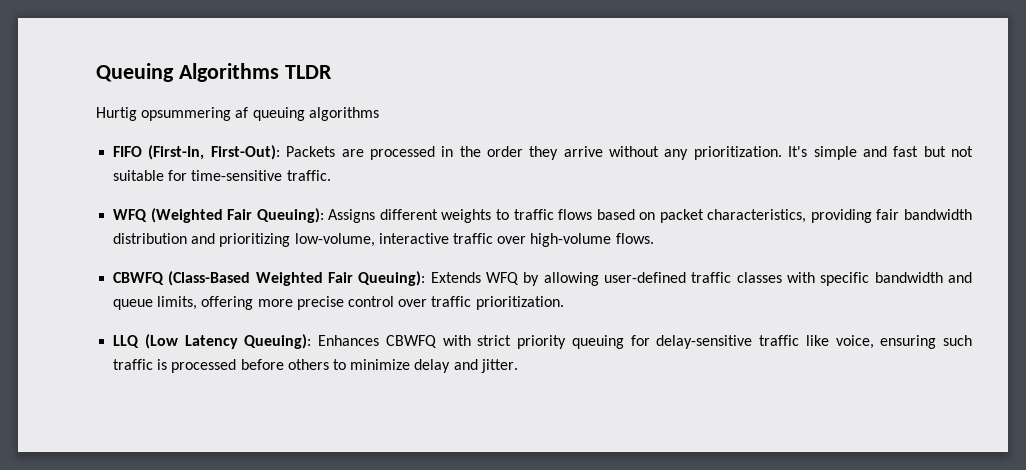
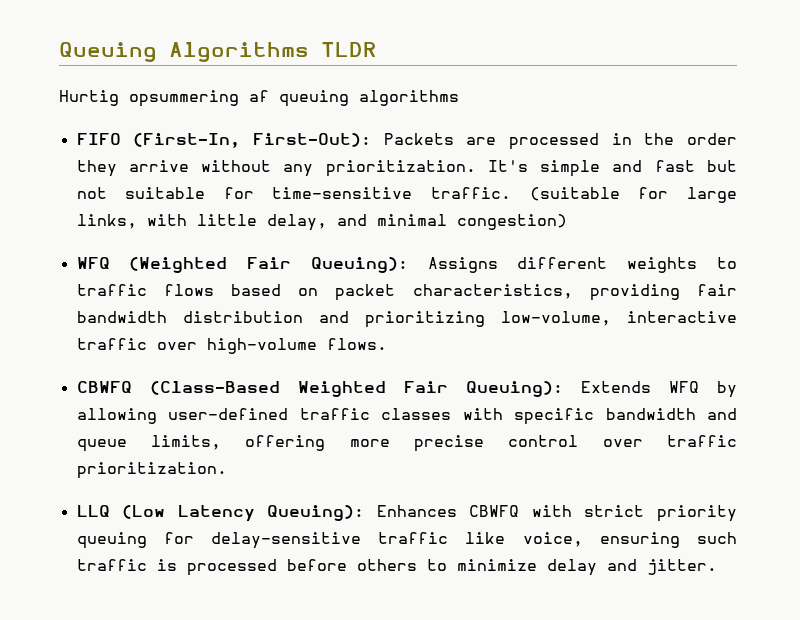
+ (suitable for large links, with little delay, and minimal congestion)

